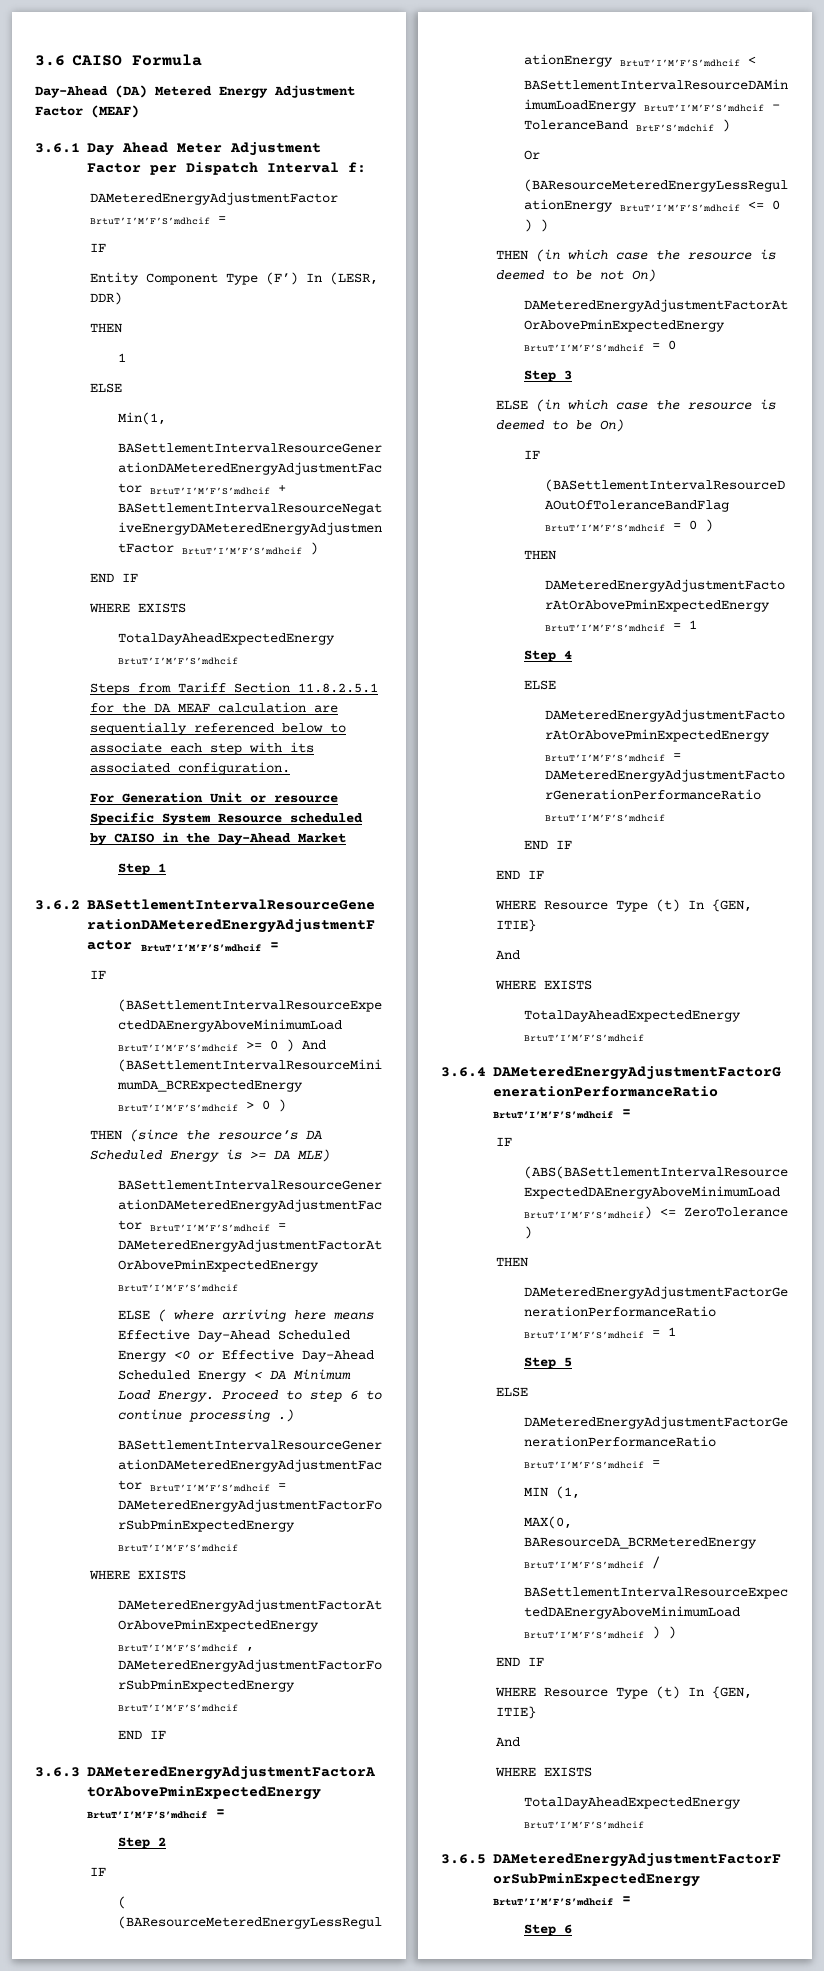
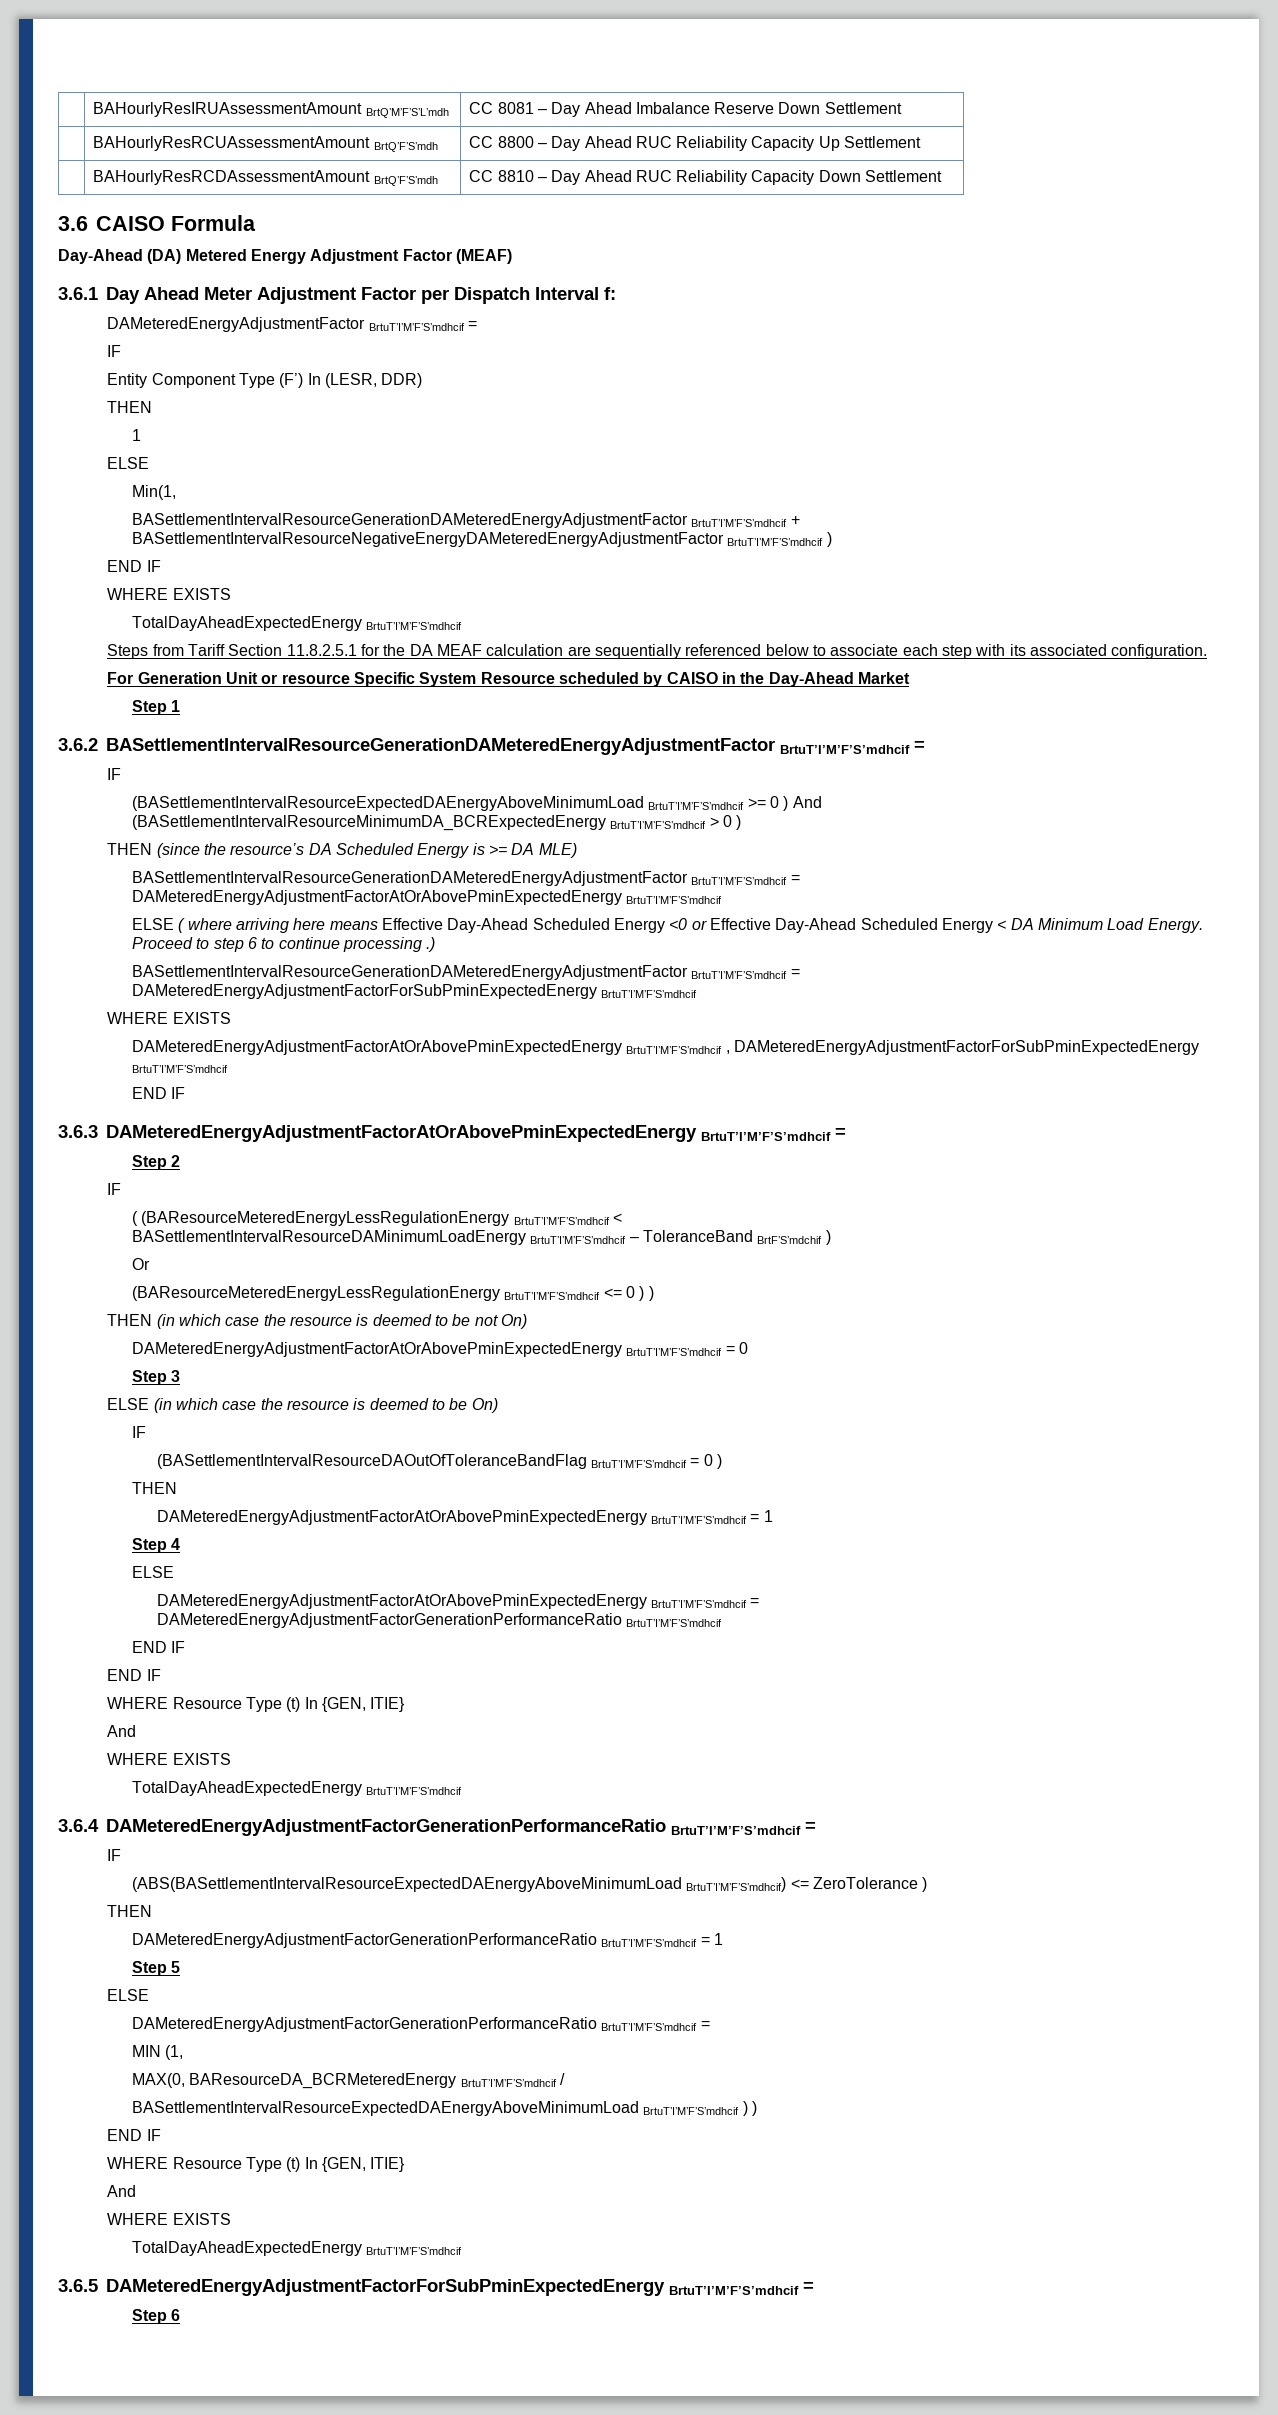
+ | BAHourlyResIRUAssessmentAmount BrtQ’M’F’S’L’mdh | CC 8081 – Day Ahead Imbalance Reserve Down Settlement
+ | BAHourlyResRCUAssessmentAmount BrtQ’F’S’mdh | CC 8800 – Day Ahead RUC Reliability Capacity Up Settlement
+ | BAHourlyResRCDAssessmentAmount BrtQ’F’S’mdh | CC 8810 – Day Ahead RUC Reliability Capacity Down Settlement

